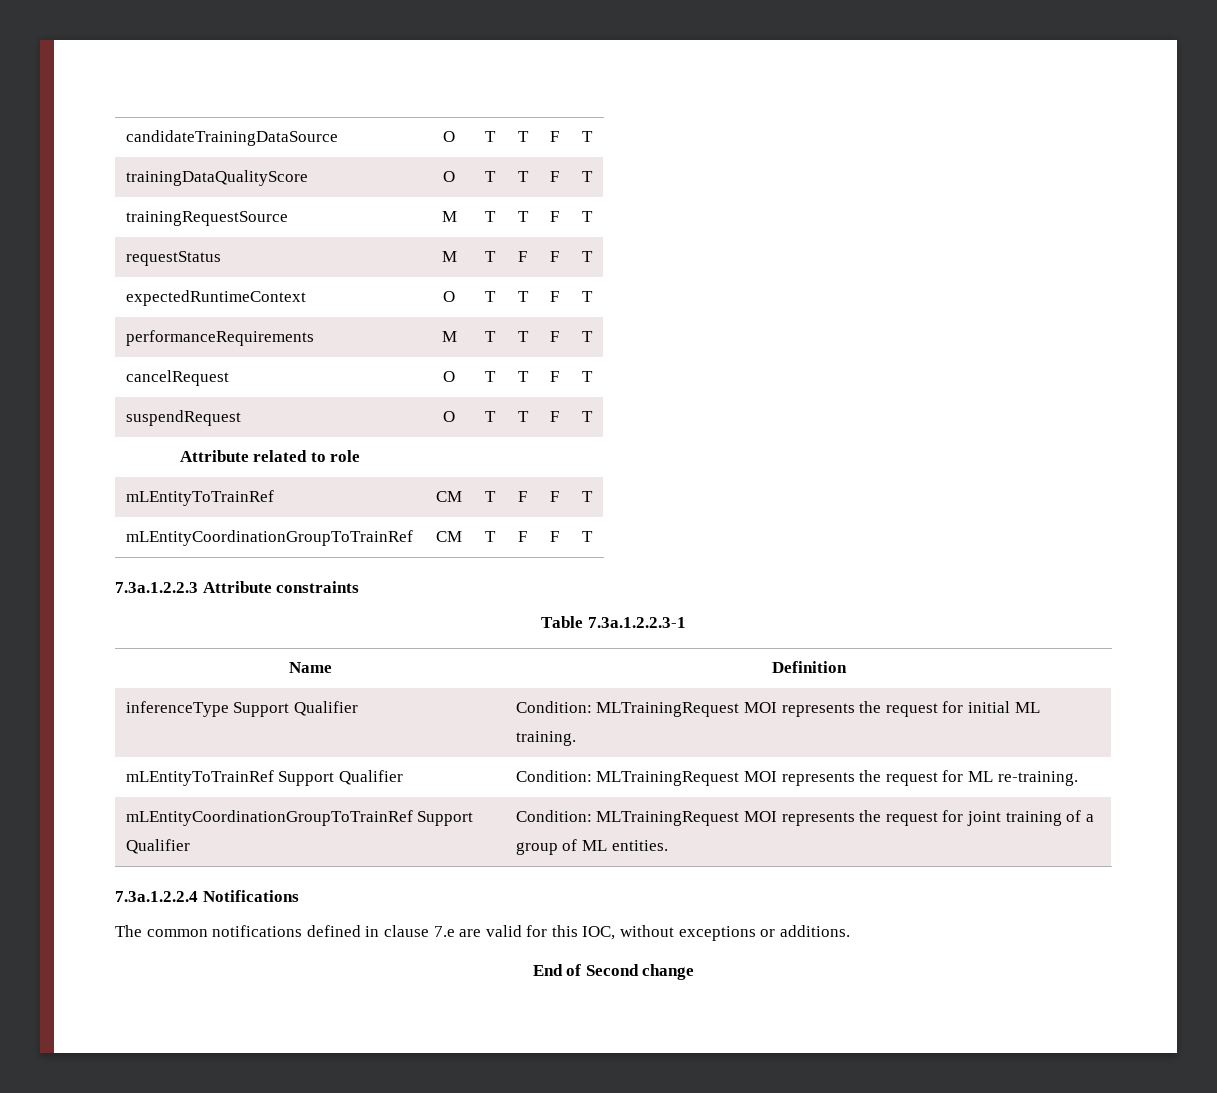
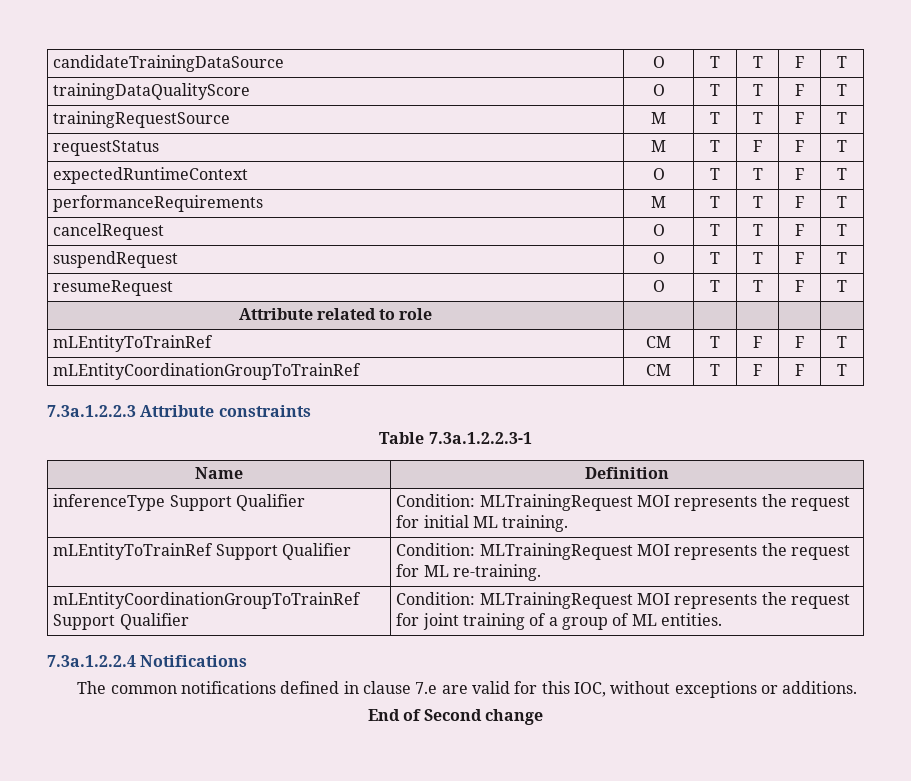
+ resumeRequest | O | T | T | F | T

